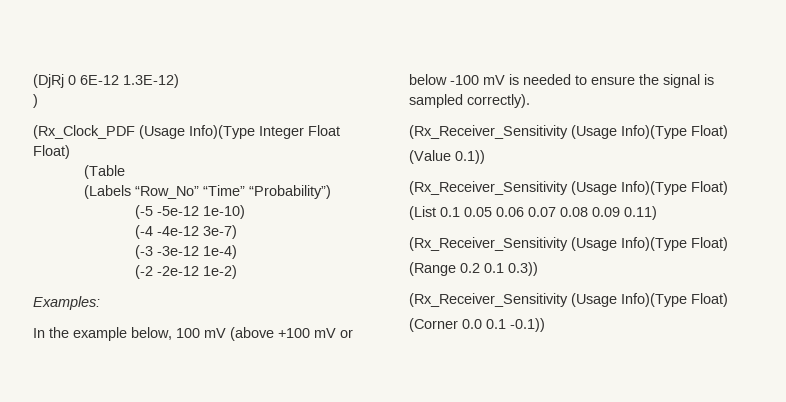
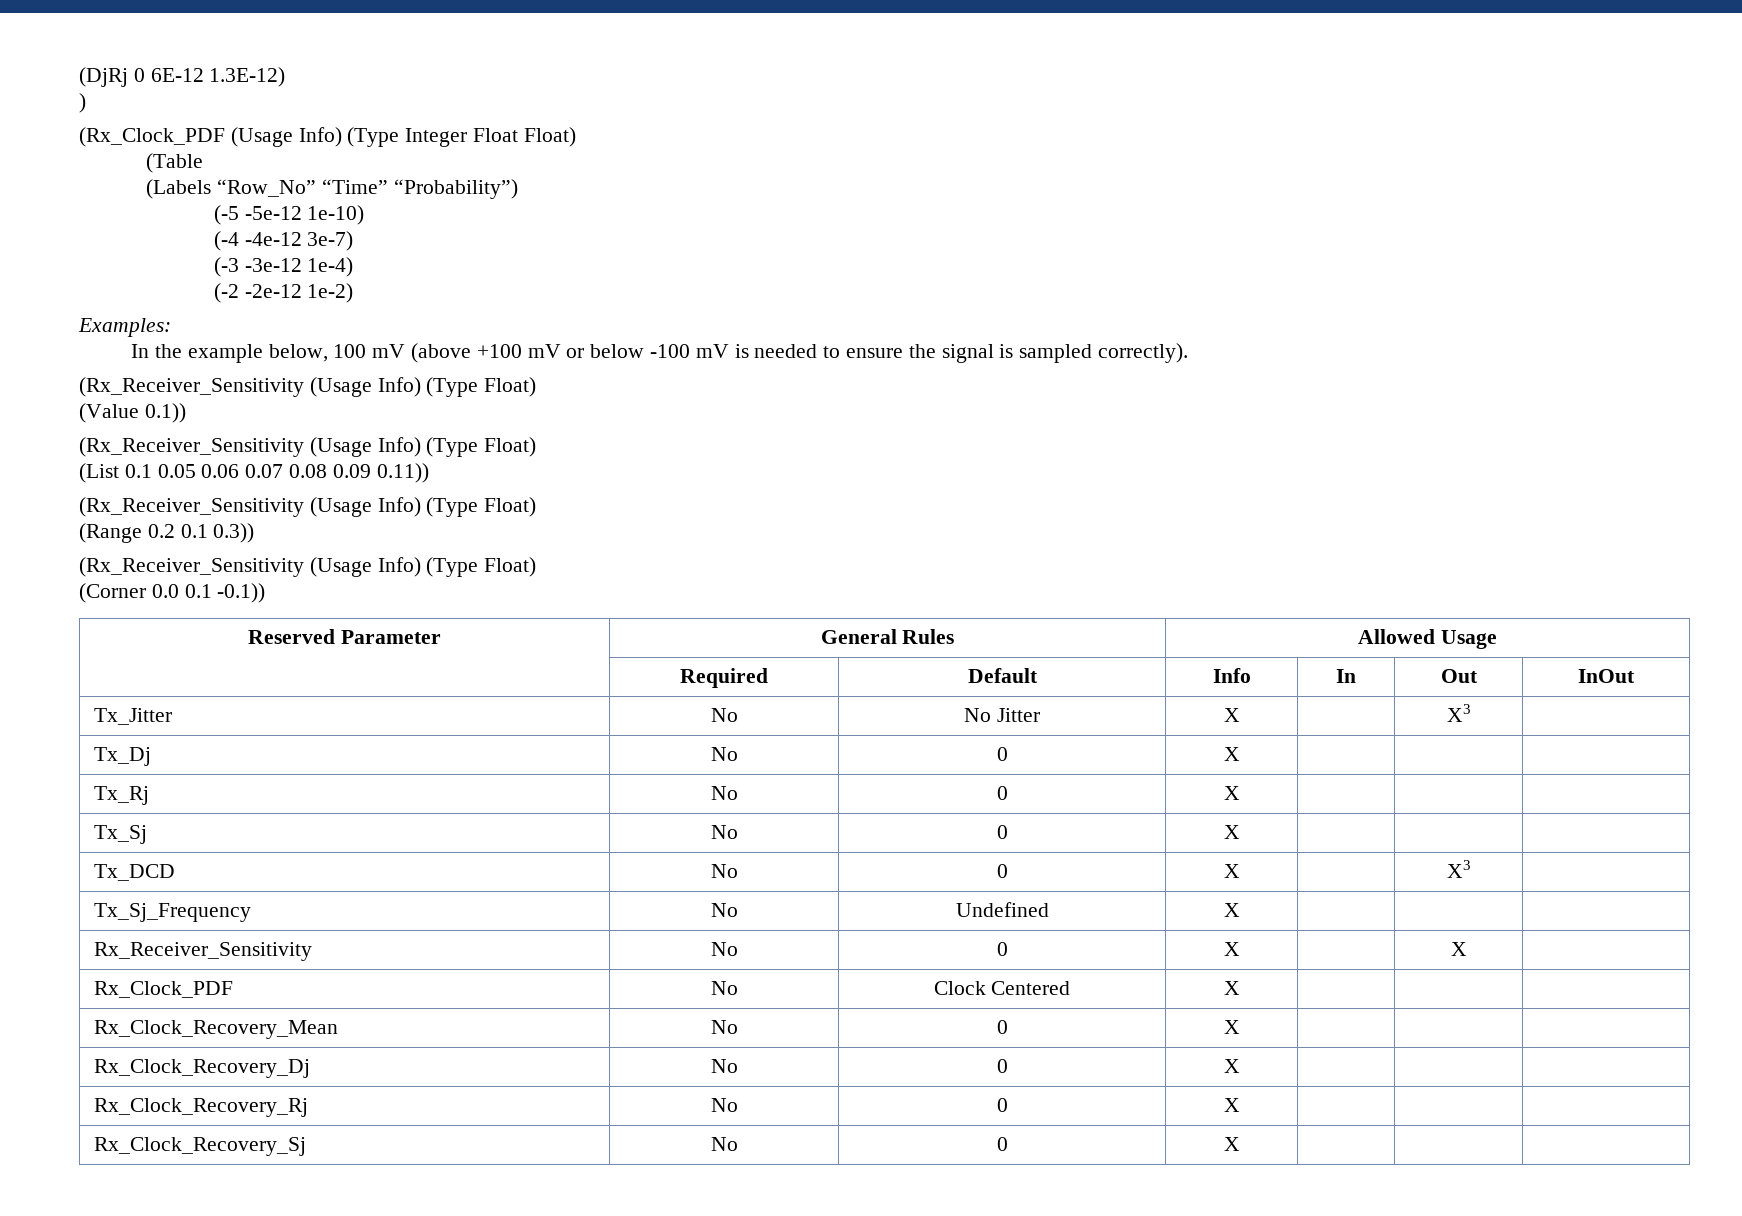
- (Rx_Clock_PDF (Usage Info)(Type Integer Float Float)
+ (Rx_Clock_PDF (Usage Info) (Type Integer Float Float)
  In the example below, 100 mV (above +100 mV or below -100 mV is needed to ensure the signal is sampled correctly).
- (Rx_Receiver_Sensitivity (Usage Info)(Type Float)
+ (Rx_Receiver_Sensitivity (Usage Info) (Type Float)
  (Value 0.1))
- (Rx_Receiver_Sensitivity (Usage Info)(Type Float)
+ (Rx_Receiver_Sensitivity (Usage Info) (Type Float)
- (List 0.1 0.05 0.06 0.07 0.08 0.09 0.11)
- (Rx_Receiver_Sensitivity (Usage Info)(Type Float)
+ (List 0.1 0.05 0.06 0.07 0.08 0.09 0.11))
+ (Rx_Receiver_Sensitivity (Usage Info) (Type Float)
  (Range 0.2 0.1 0.3))
- (Rx_Receiver_Sensitivity (Usage Info)(Type Float)
+ (Rx_Receiver_Sensitivity (Usage Info) (Type Float)
+ Reserved Parameter | General Rules | Allowed Usage
+ | Required | Default | Info | In | Out | InOut
+ Tx_Jitter | No | No Jitter | X | | X3 |
+ Tx_Dj | No | 0 | X | | |
+ Tx_Rj | No | 0 | X | | |
+ Tx_Sj | No | 0 | X | | |
+ Tx_DCD | No | 0 | X | | X3 |
+ Tx_Sj_Frequency | No | Undefined | X | | |
+ Rx_Receiver_Sensitivity | No | 0 | X | | X |
+ Rx_Clock_PDF | No | Clock Centered | X | | |
+ Rx_Clock_Recovery_Mean | No | 0 | X | | |
+ Rx_Clock_Recovery_Dj | No | 0 | X | | |
+ Rx_Clock_Recovery_Rj | No | 0 | X | | |
+ Rx_Clock_Recovery_Sj | No | 0 | X | | |

